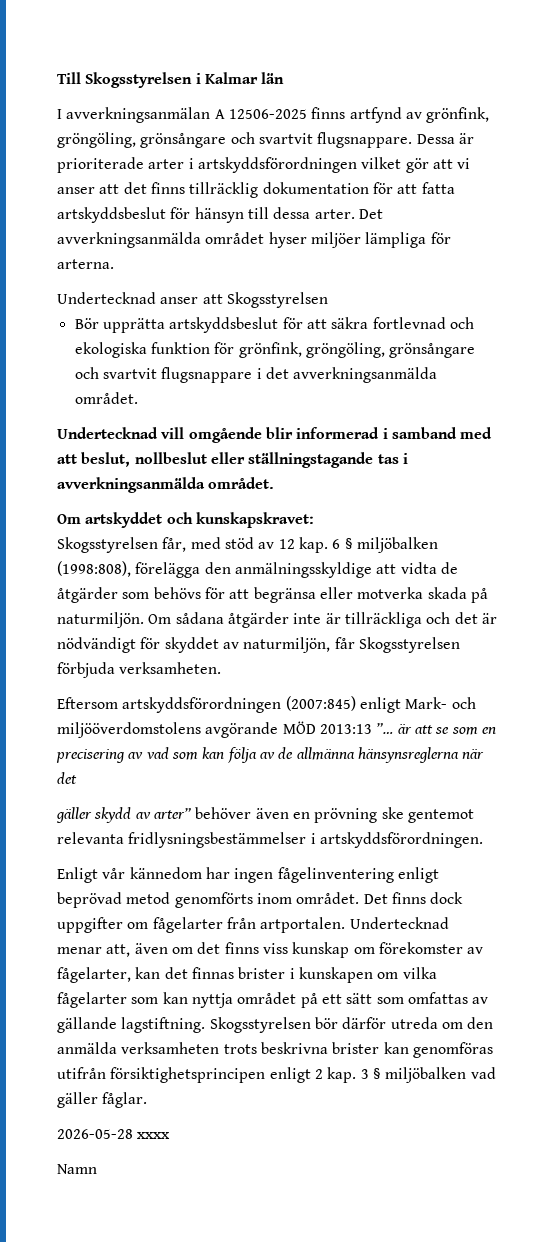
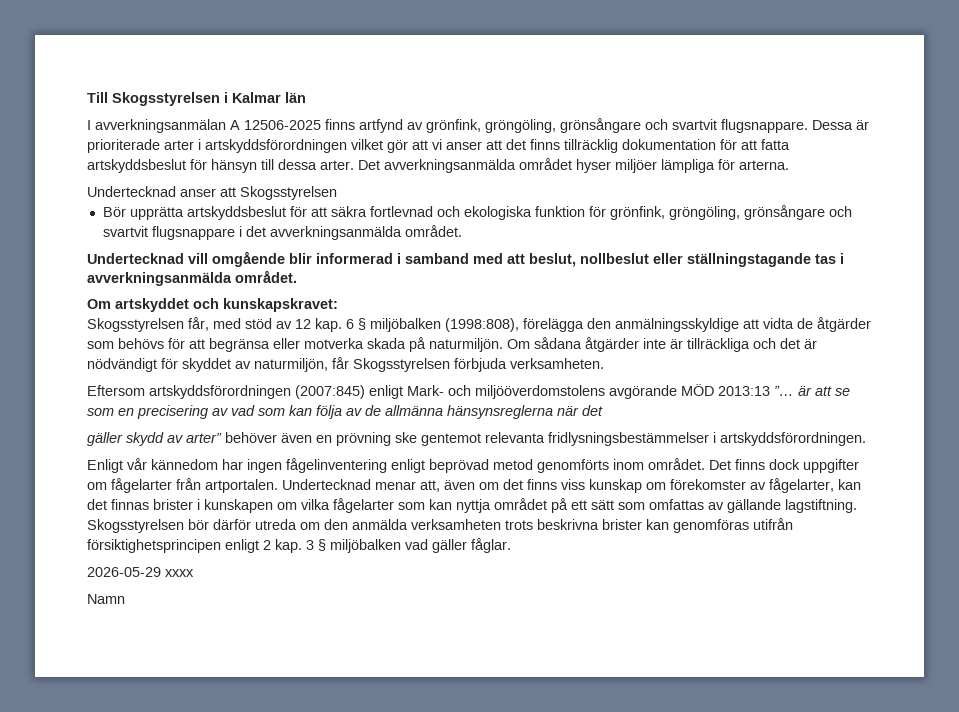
- 2026-05-28 xxxx
+ 2026-05-29 xxxx

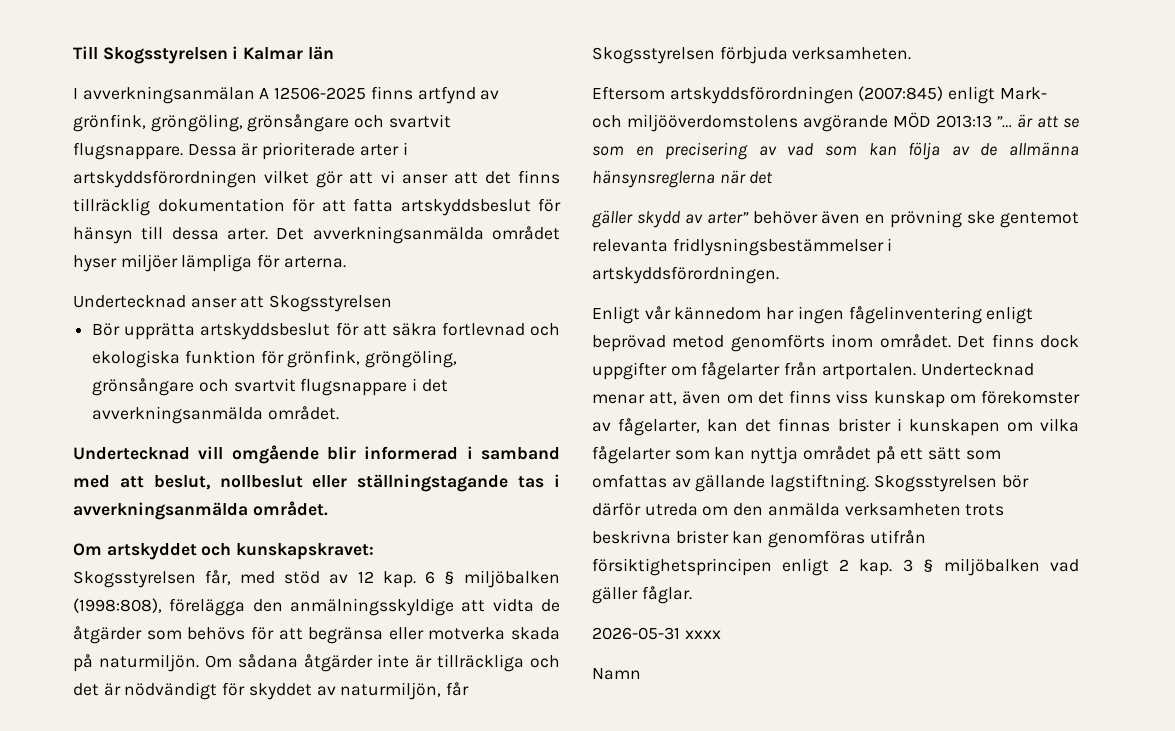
- 2026-05-29 xxxx
+ 2026-05-31 xxxx

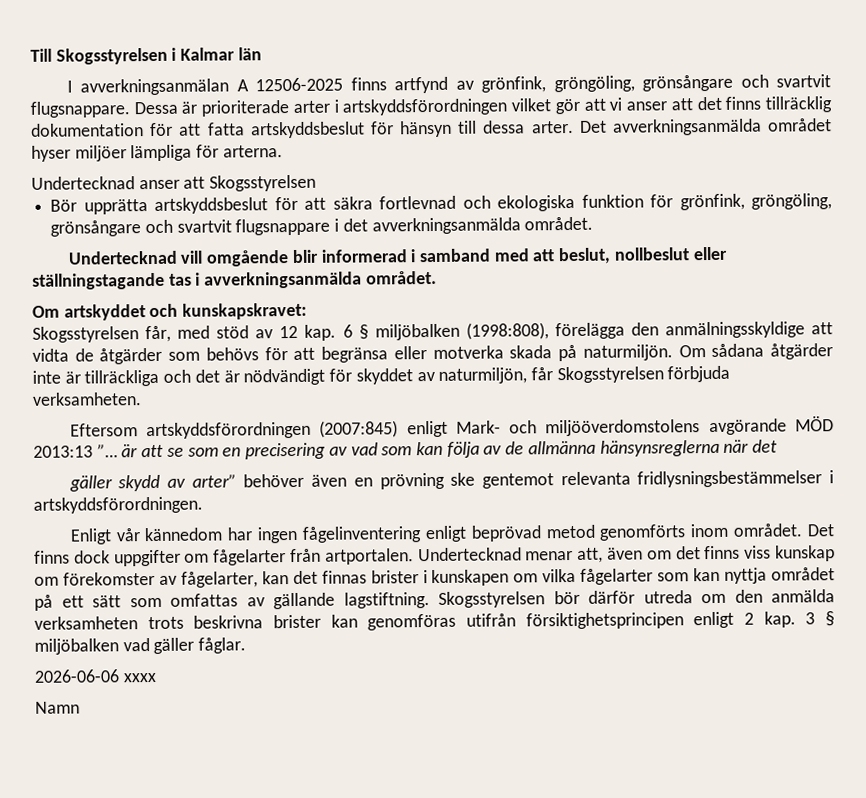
- 2026-05-31 xxxx
+ 2026-06-06 xxxx

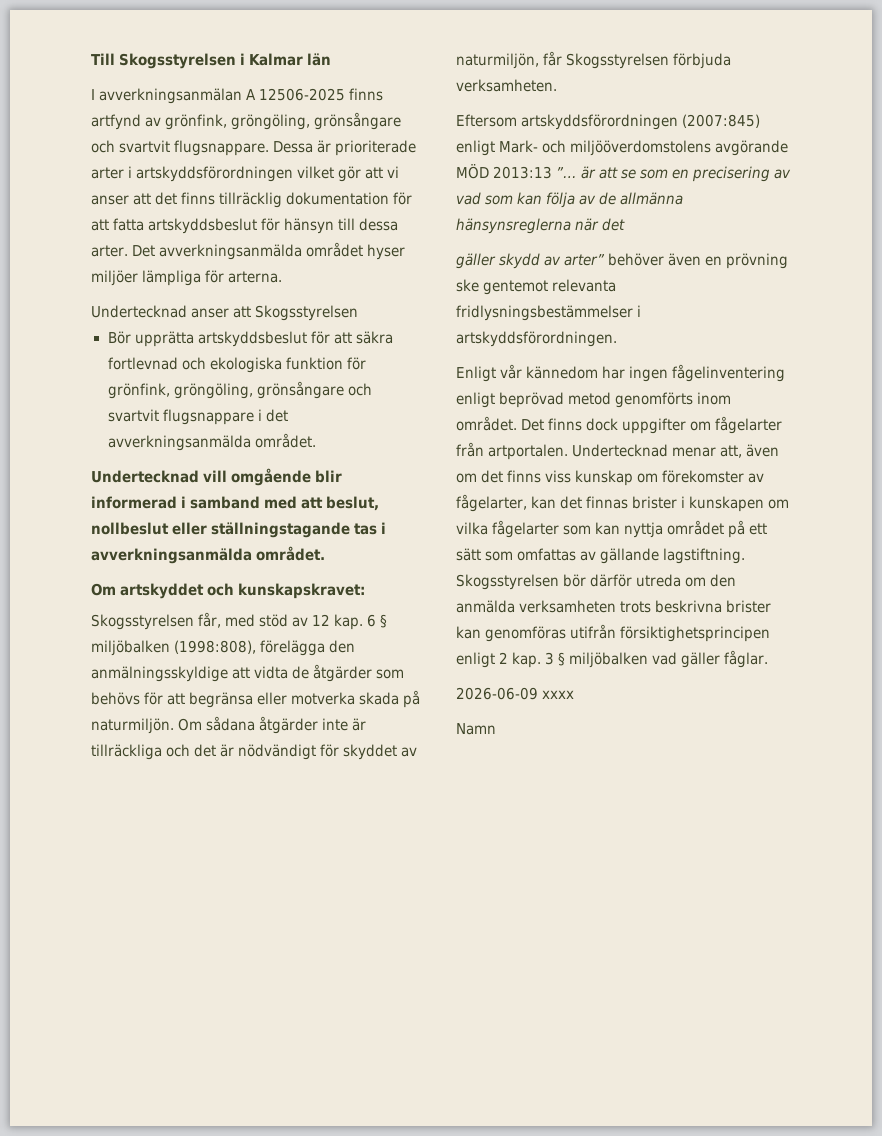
- 2026-06-06 xxxx
+ 2026-06-09 xxxx

